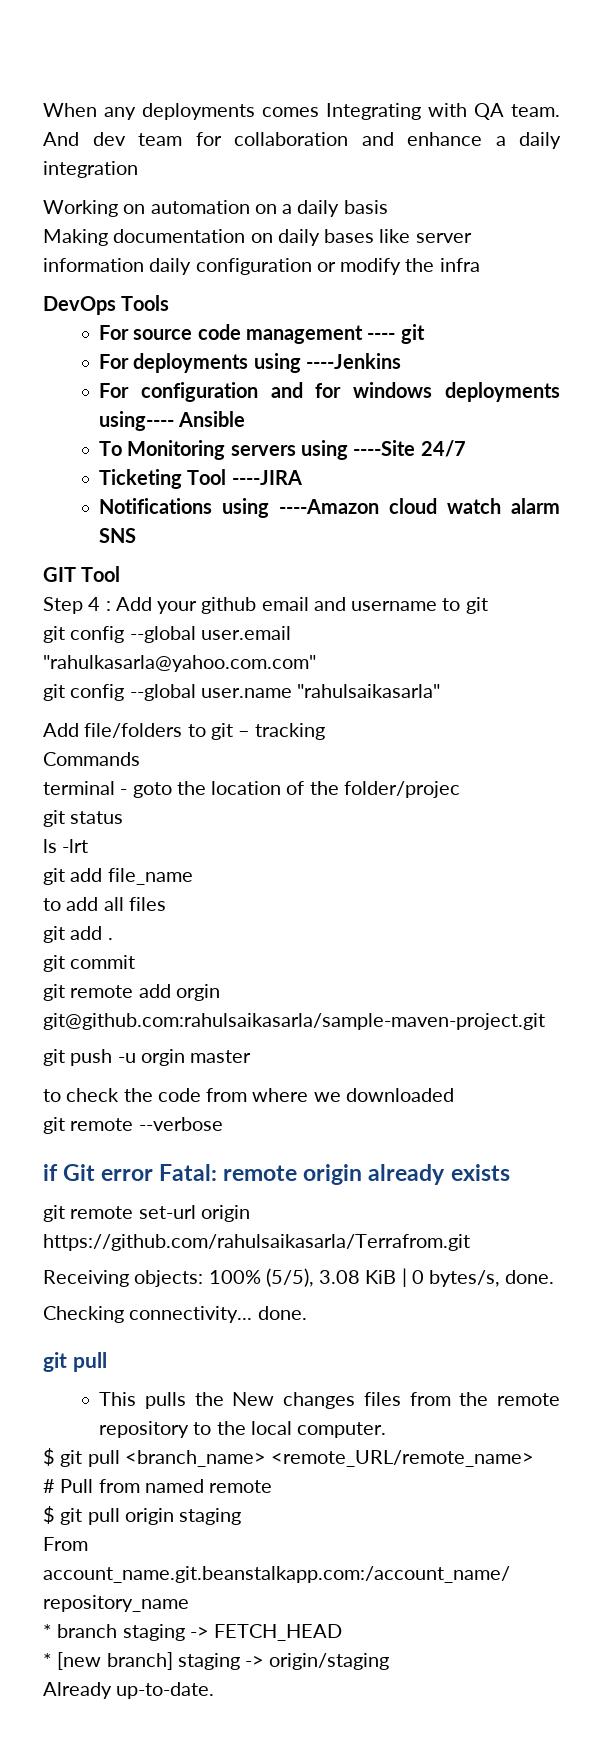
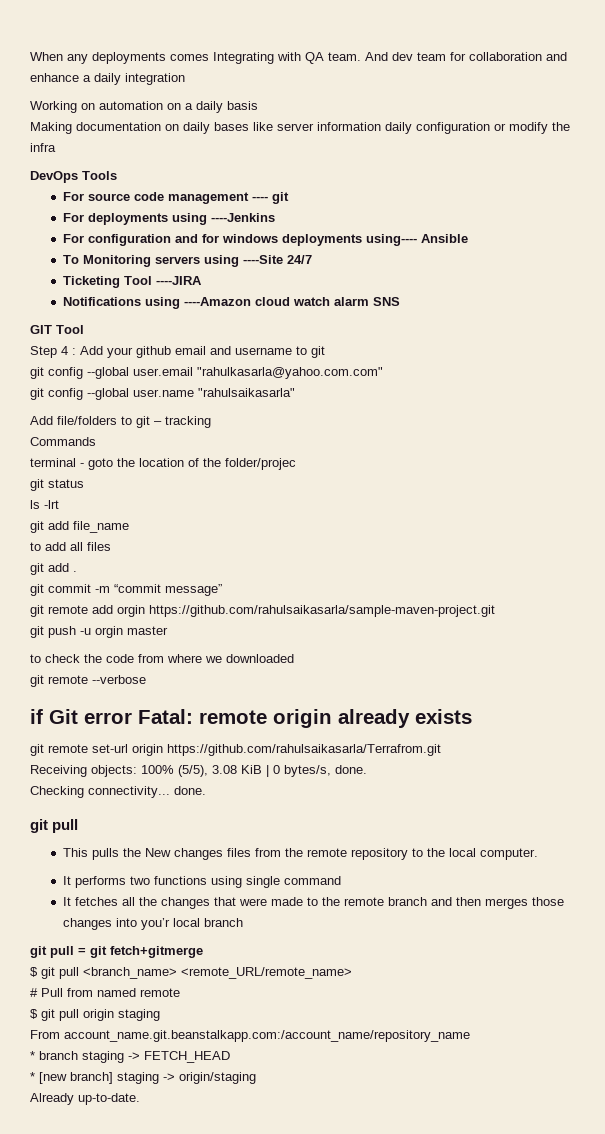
- git commit
+ git commit -m “commit message”
- git remote add orgin git@github.com:rahulsaikasarla/sample-maven-project.git
+ git remote add orgin https://github.com/rahulsaikasarla/sample-maven-project.git
+ It performs two functions using single command
+ It fetches all the changes that were made to the remote branch and then merges those changes into you’r local branch
+ git pull = git fetch+gitmerge

